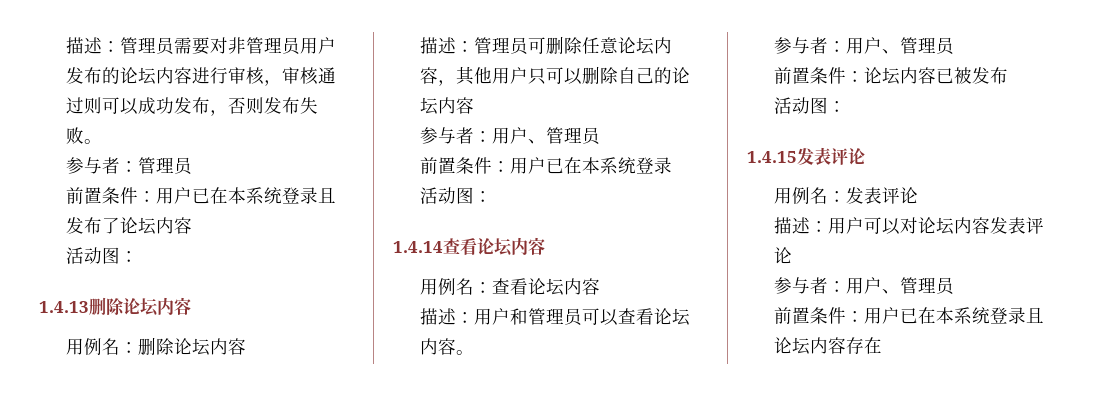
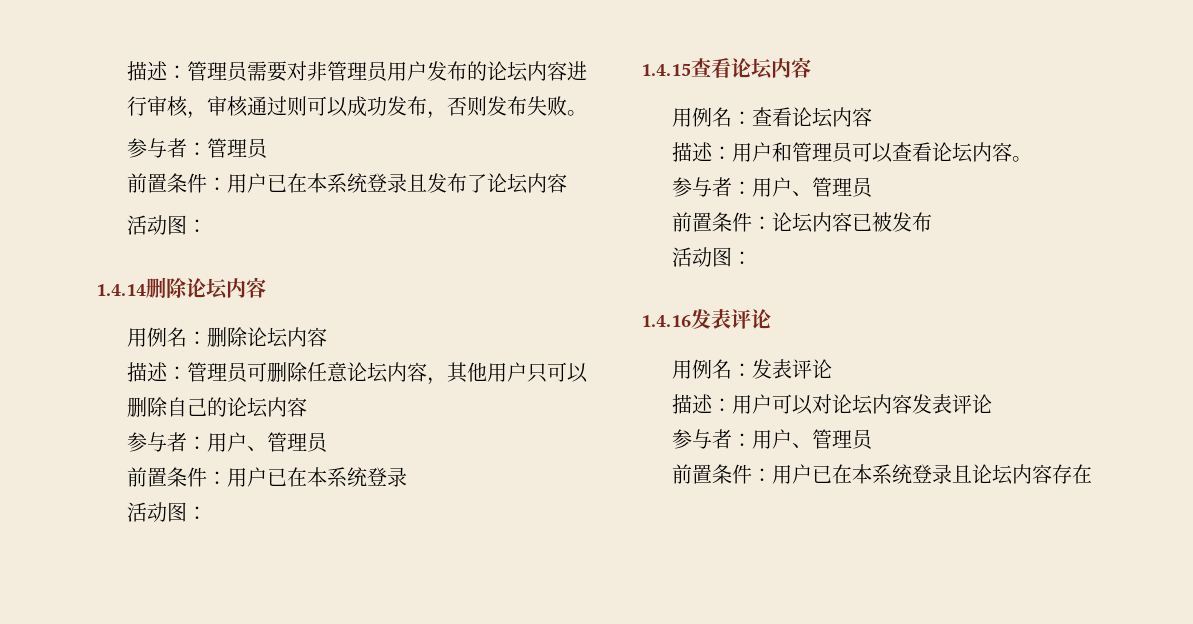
- 1.4.13删除论坛内容
+ 1.4.14删除论坛内容
- 1.4.14查看论坛内容
+ 1.4.15查看论坛内容
- 1.4.15发表评论
+ 1.4.16发表评论

